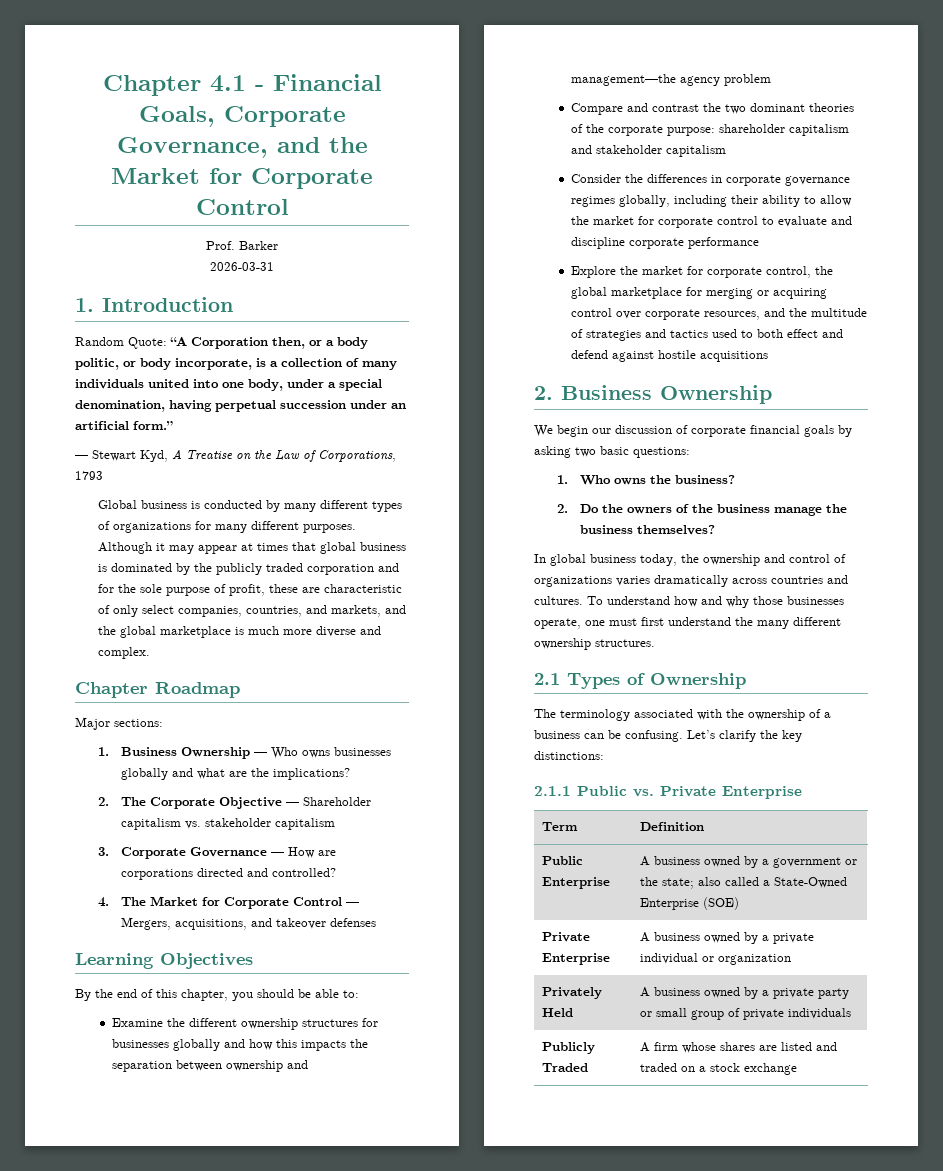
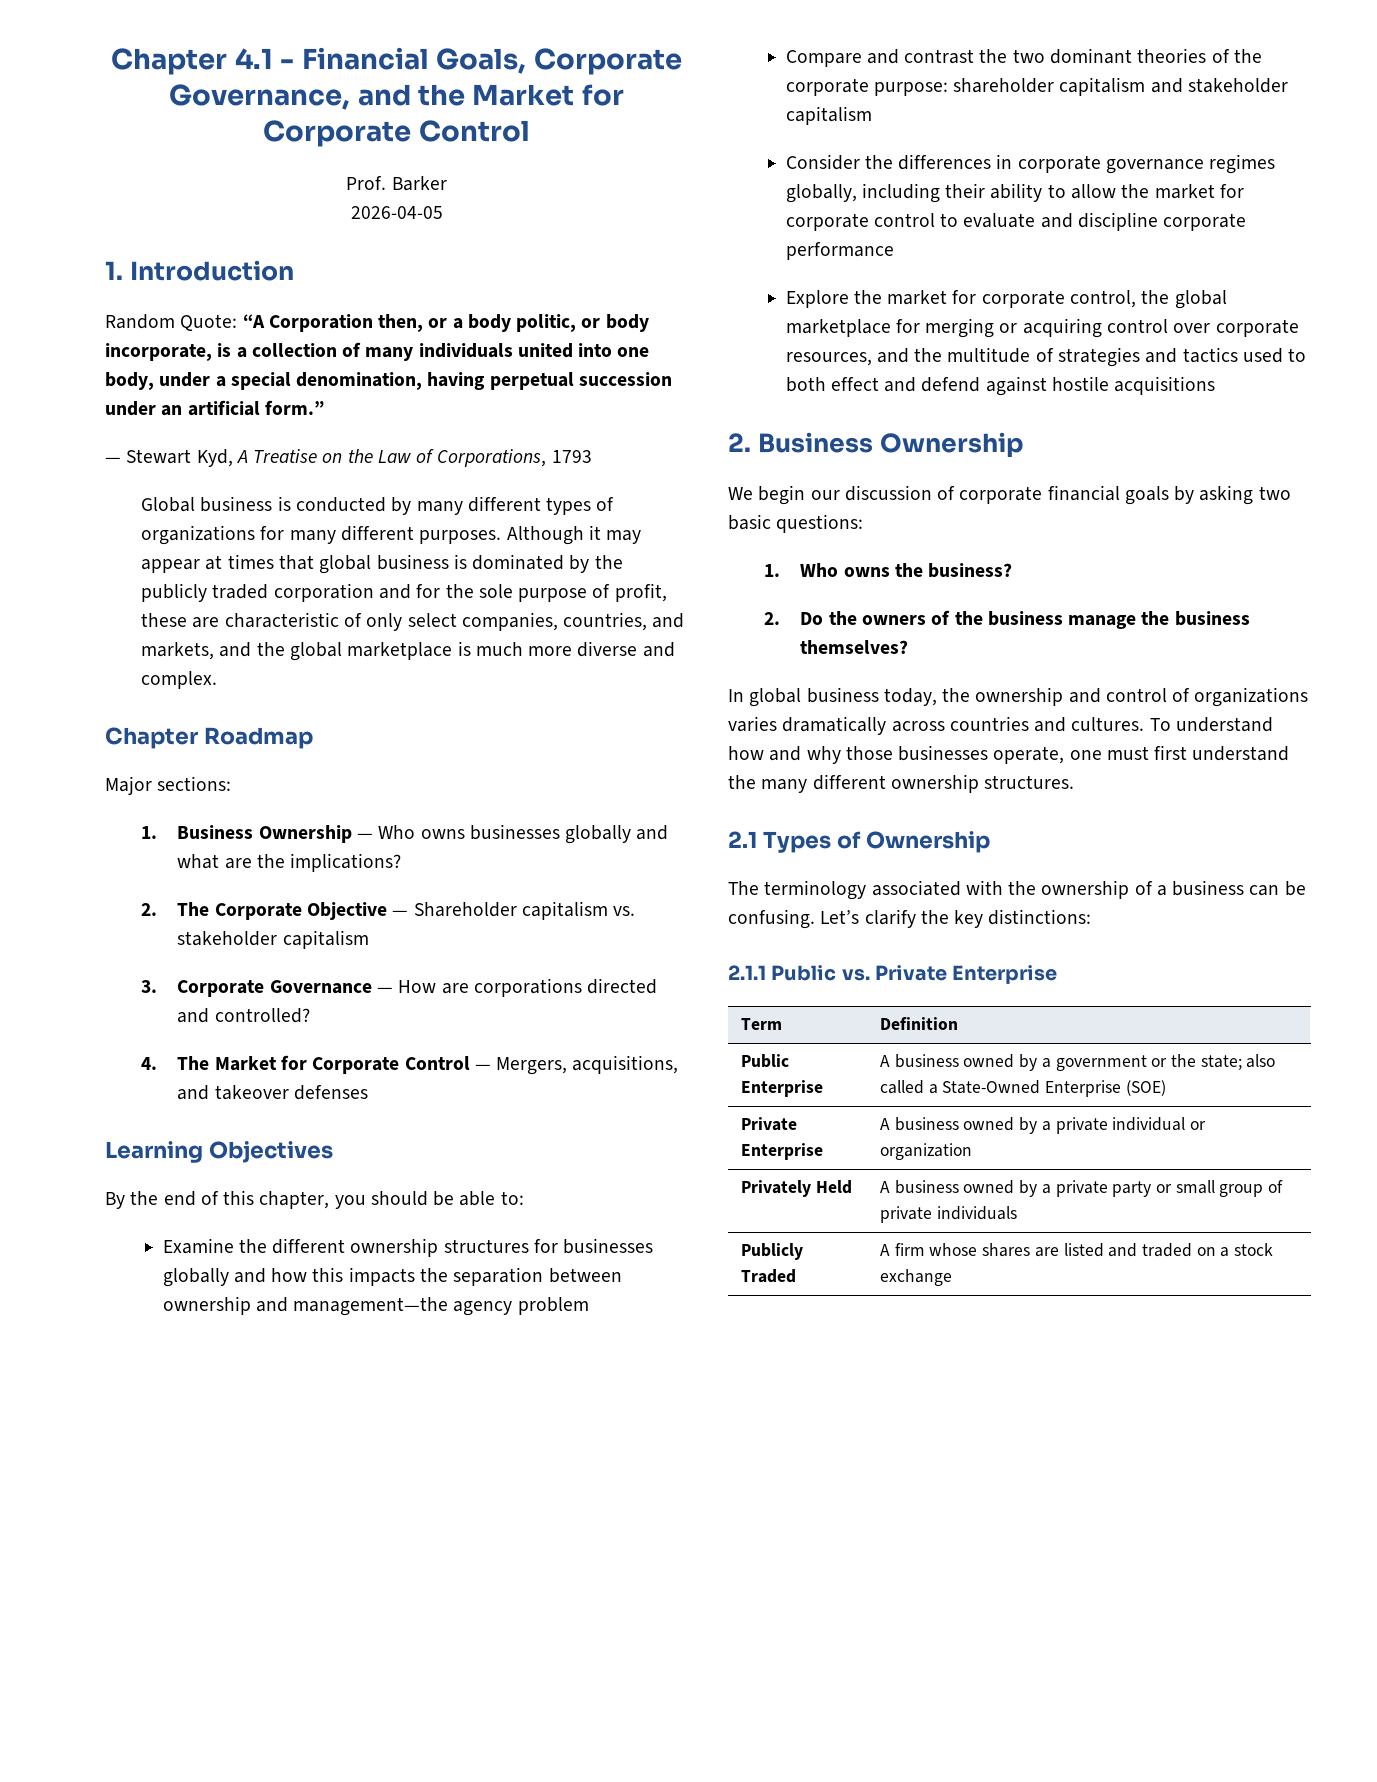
- 2026-03-31
+ 2026-04-05

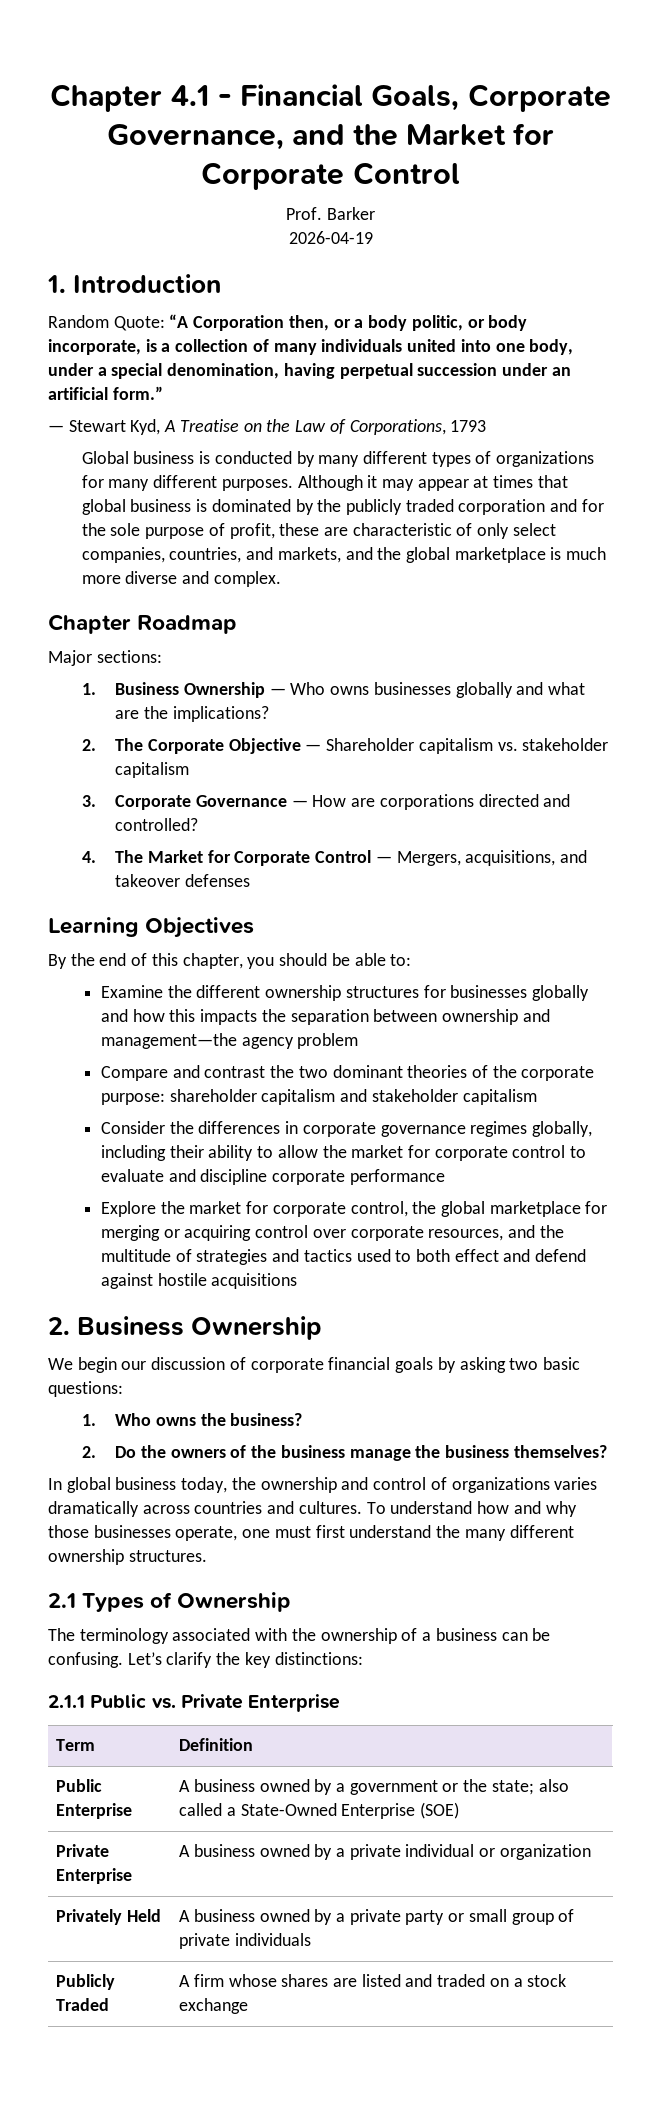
- 2026-04-05
+ 2026-04-19

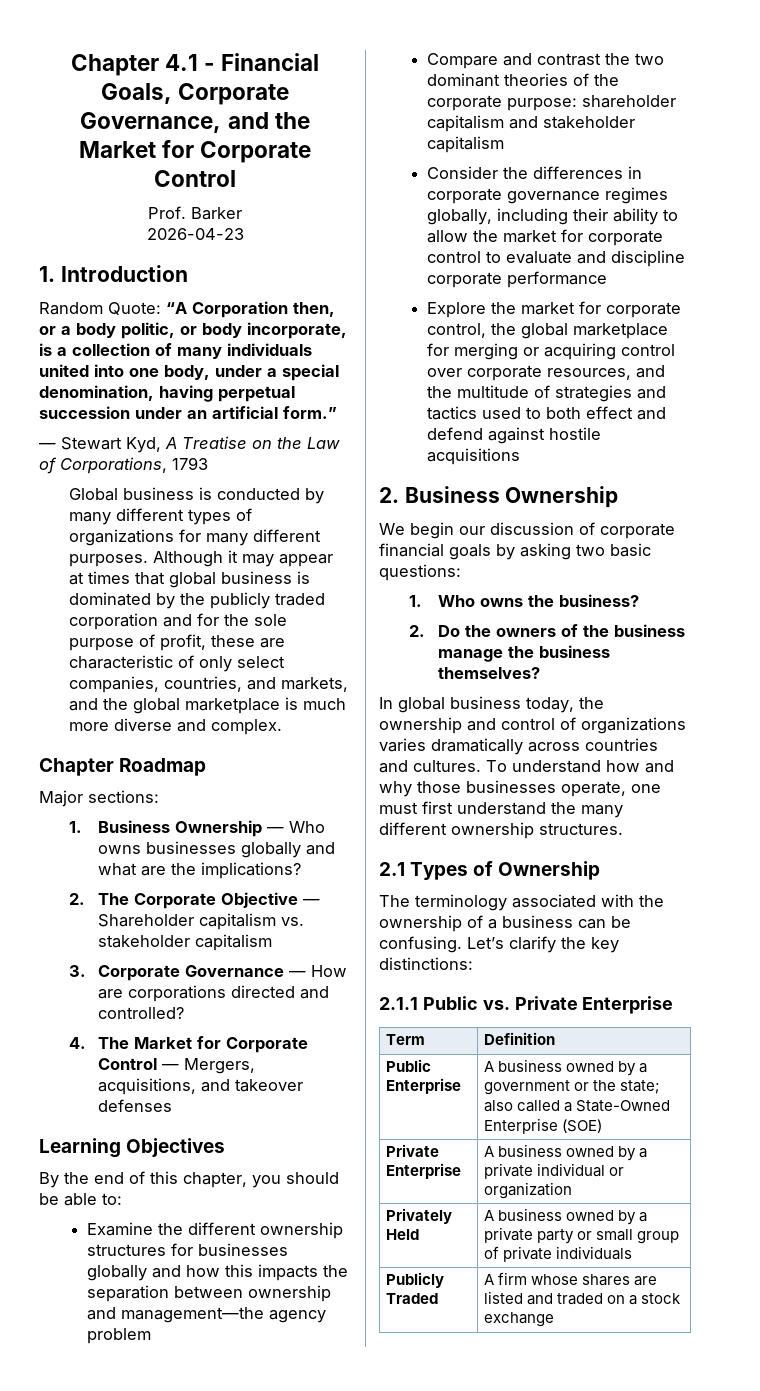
- 2026-04-19
+ 2026-04-23

